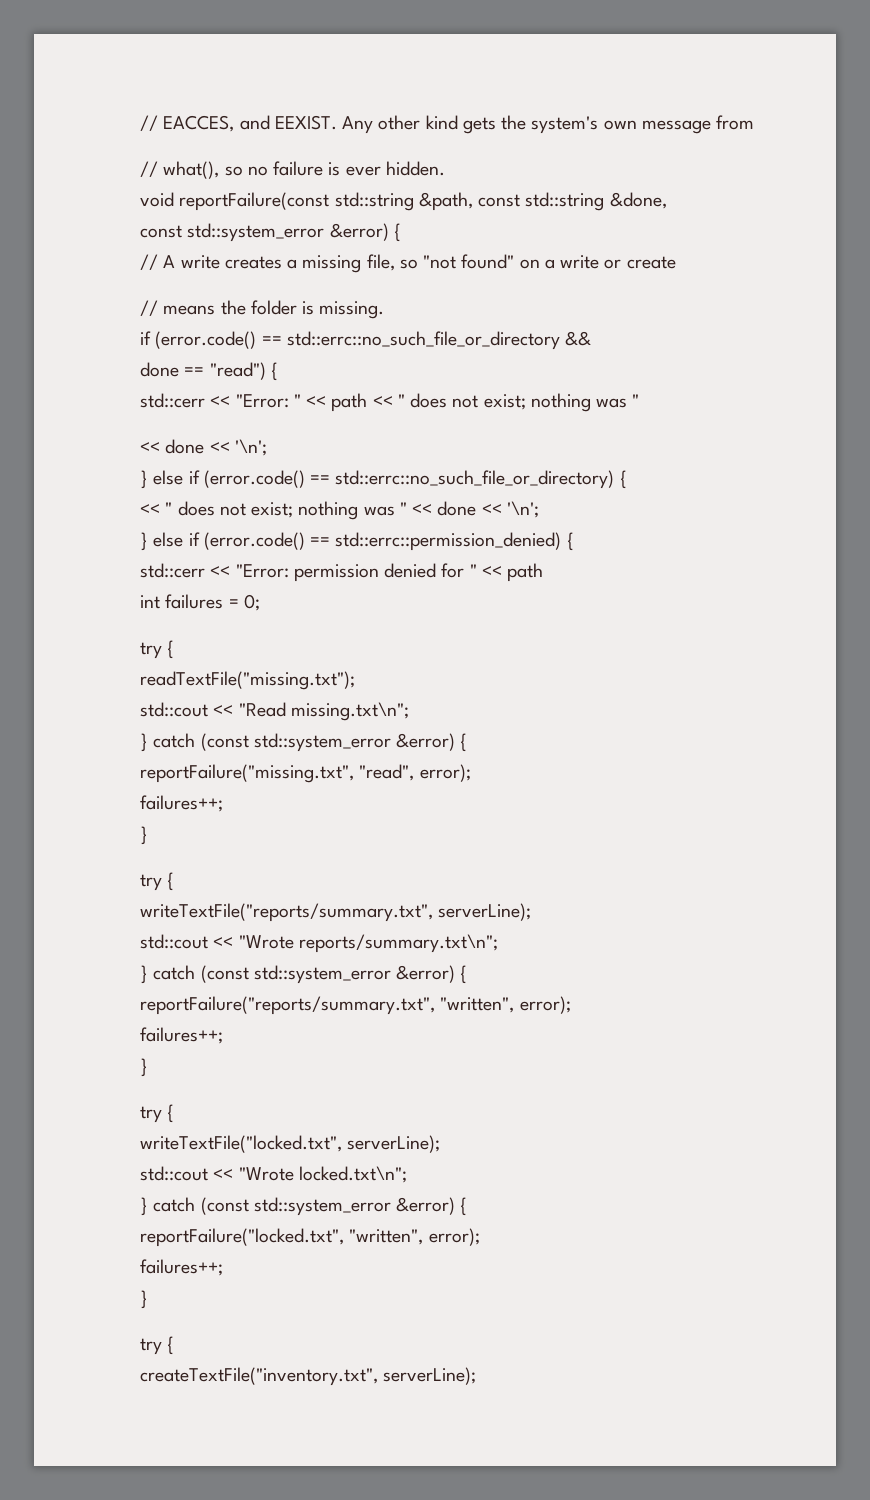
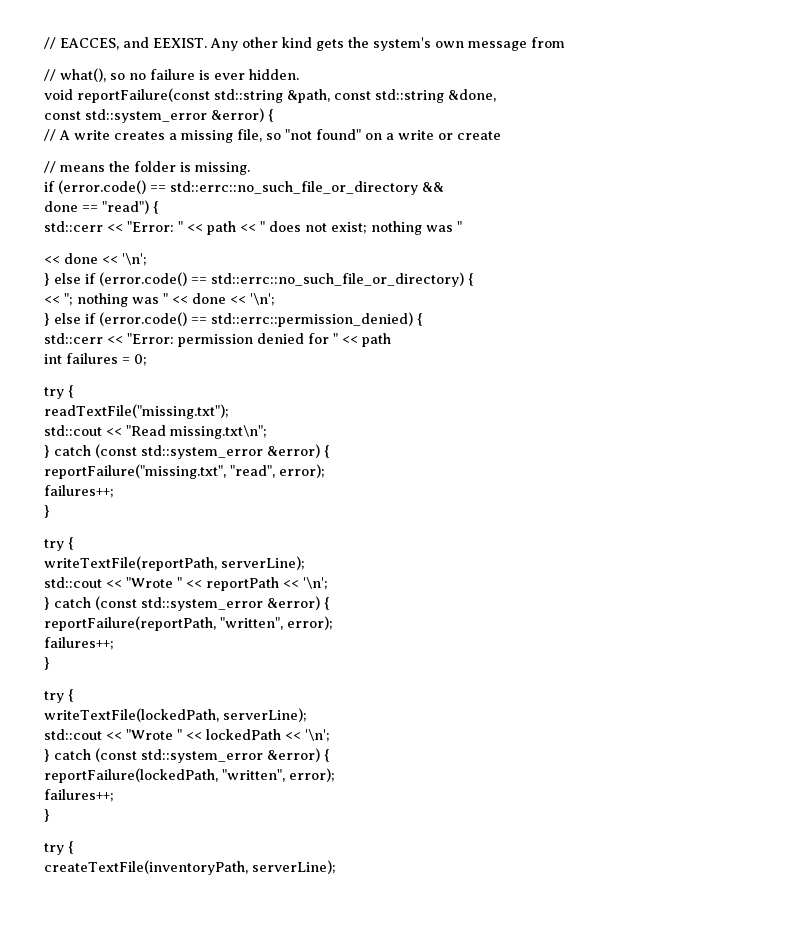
- << " does not exist; nothing was " << done << '\n';
+ << "; nothing was " << done << '\n';
- writeTextFile("reports/summary.txt", serverLine);
- std::cout << "Wrote reports/summary.txt\n";
+ writeTextFile(reportPath, serverLine);
+ std::cout << "Wrote " << reportPath << '\n';
  } catch (const std::system_error &error) {
- reportFailure("reports/summary.txt", "written", error);
+ reportFailure(reportPath, "written", error);
  failures++;
  }
  try {
- writeTextFile("locked.txt", serverLine);
- std::cout << "Wrote locked.txt\n";
+ writeTextFile(lockedPath, serverLine);
+ std::cout << "Wrote " << lockedPath << '\n';
  } catch (const std::system_error &error) {
- reportFailure("locked.txt", "written", error);
+ reportFailure(lockedPath, "written", error);
  failures++;
  }
  try {
- createTextFile("inventory.txt", serverLine);
+ createTextFile(inventoryPath, serverLine);

